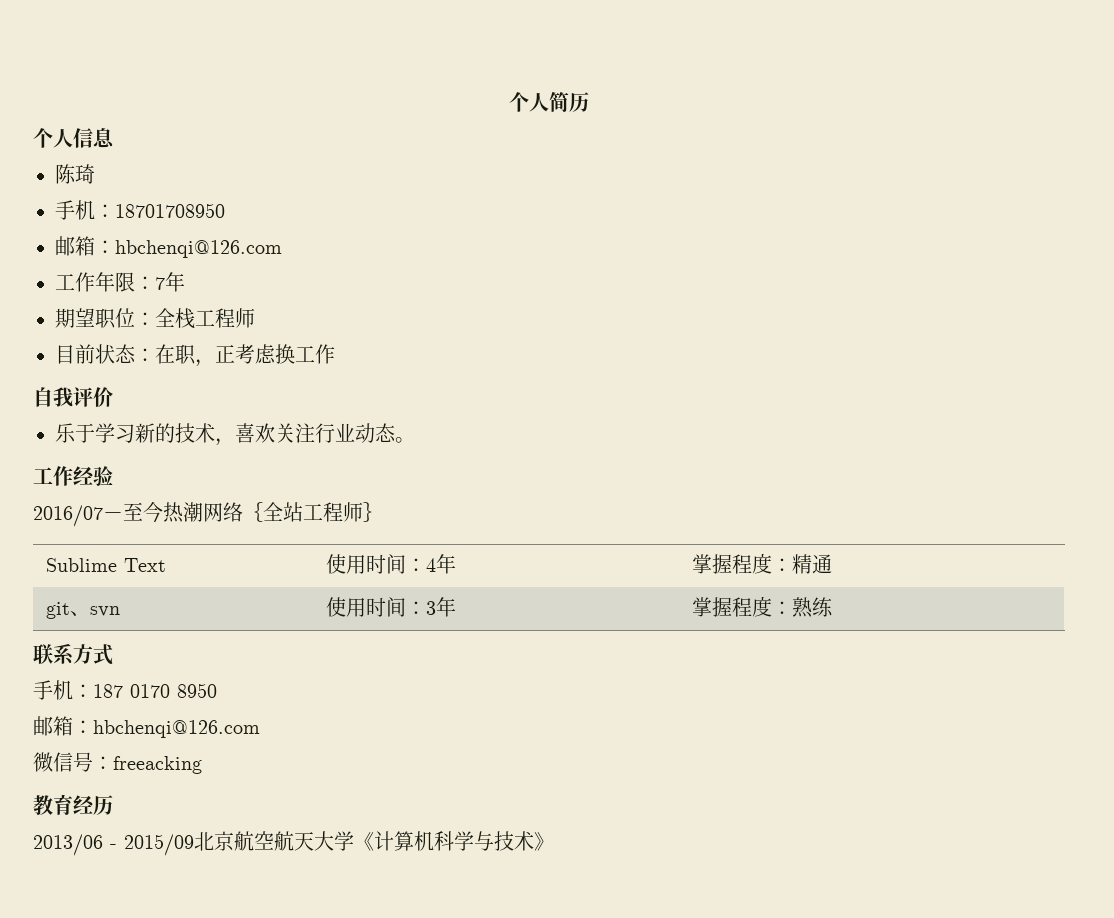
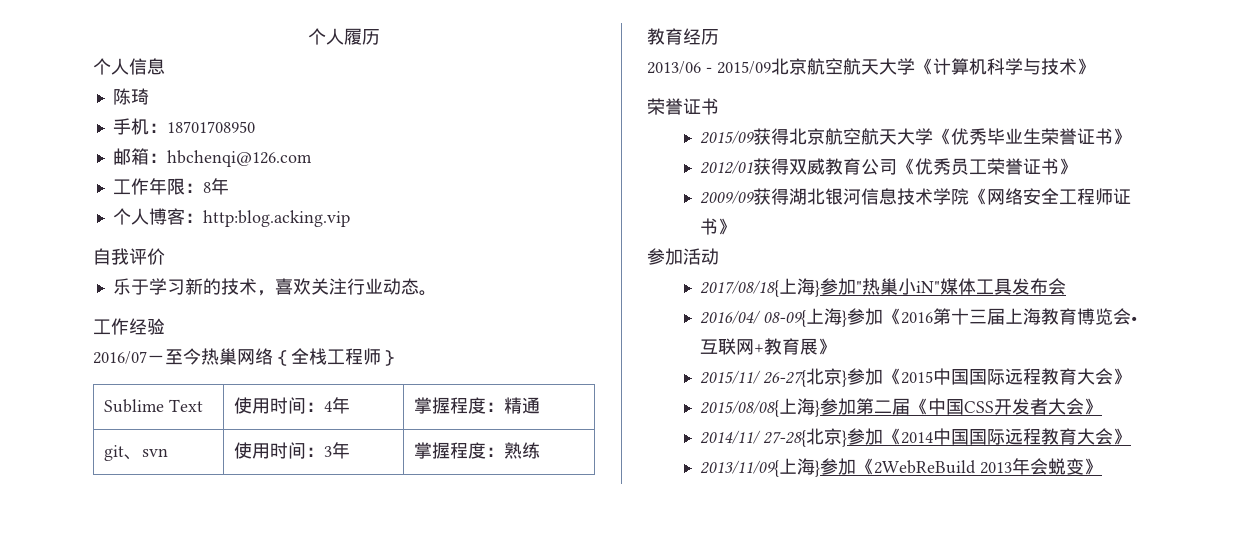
- 个人简历
+ 个人履历
- 工作年限：7年
+ 工作年限：8年
- 期望职位：全栈工程师
- 目前状态：在职，正考虑换工作
+ 个人博客：http:blog.acking.vip
- 2016/07－至今热潮网络｛全站工程师｝
+ 2016/07－至今热巢网络｛全栈工程师｝
- 联系方式
- 手机：187 0170 8950
- 邮箱：hbchenqi@126.com
- 微信号：freeacking
  2013/06 - 2015/09北京航空航天大学《计算机科学与技术》
+ 荣誉证书
+ 2015/09获得北京航空航天大学《优秀毕业生荣誉证书》
+ 2012/01获得双威教育公司《优秀员工荣誉证书》
+ 2009/09获得湖北银河信息技术学院《网络安全工程师证书》
+ 参加活动
+ 2017/08/18{上海}参加"热巢小iN"媒体工具发布会
+ 2016/04/ 08-09{上海}参加《2016第十三届上海教育博览会•互联网+教育展》
+ 2015/11/ 26-27{北京}参加《2015中国国际远程教育大会》
+ 2015/08/08{上海}参加第二届《中国CSS开发者大会》
+ 2014/11/ 27-28{北京}参加《2014中国国际远程教育大会》
+ 2013/11/09{上海}参加《2WebReBuild 2013年会蜕变》

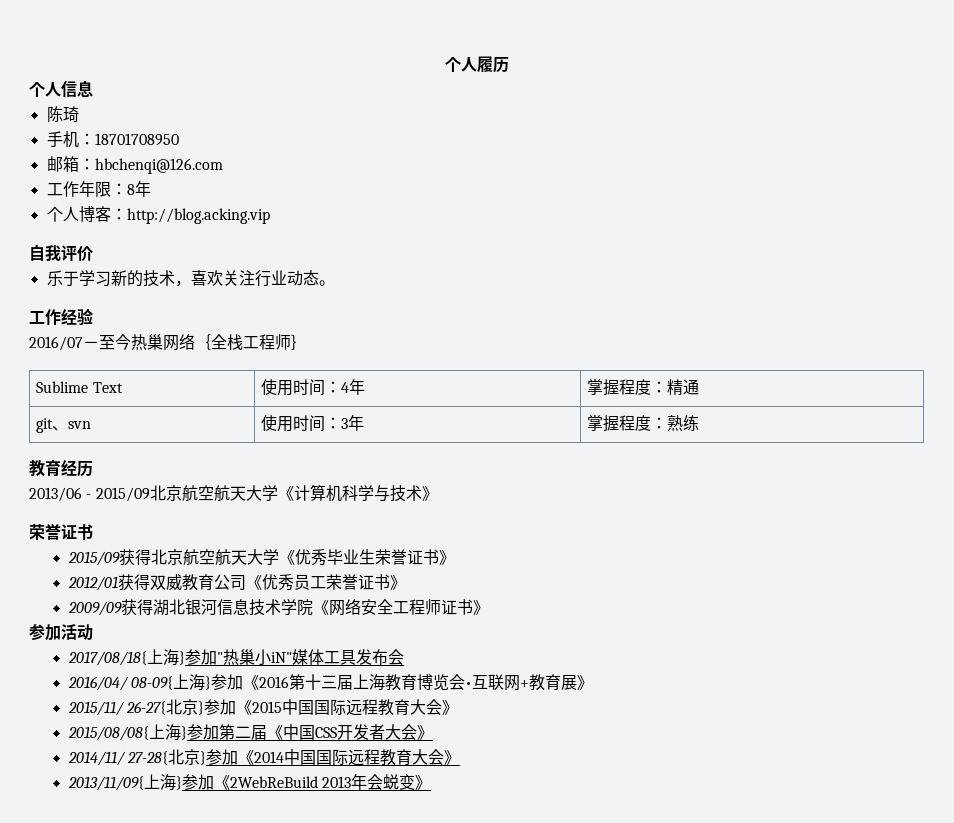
- 个人博客：http:blog.acking.vip
+ 个人博客：http://blog.acking.vip

